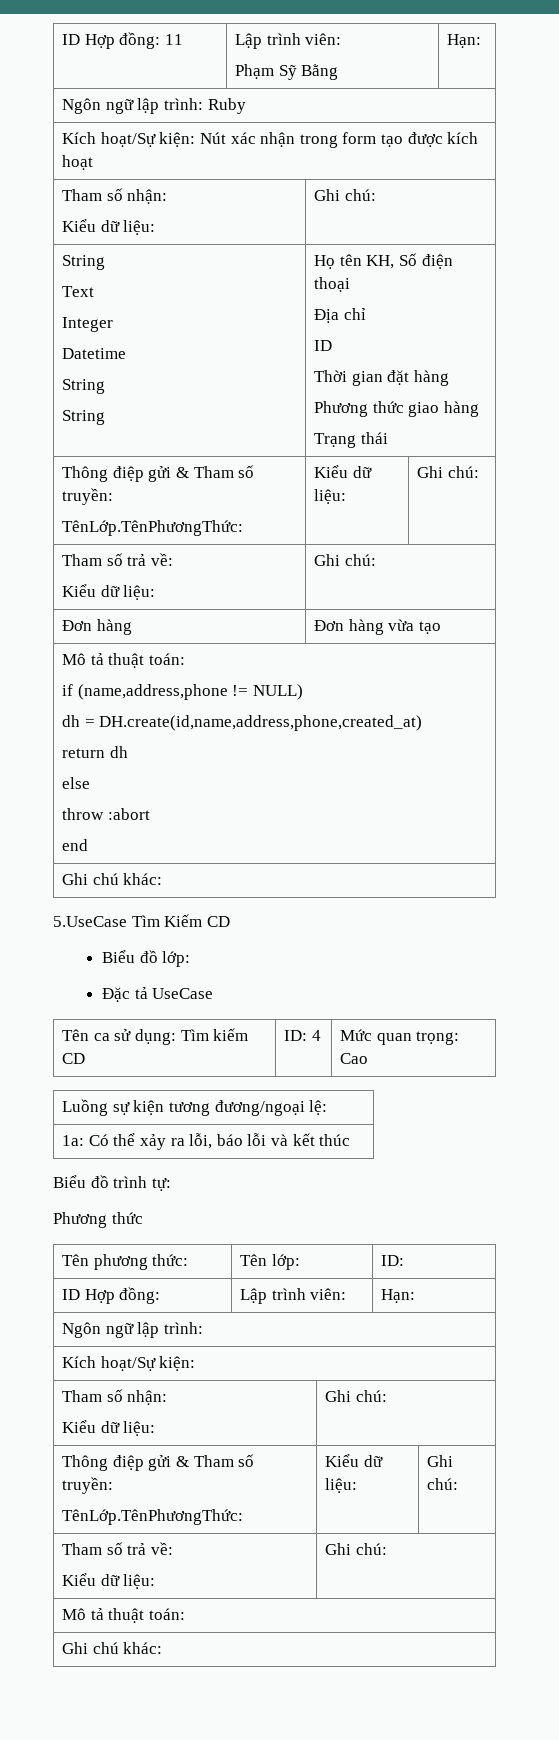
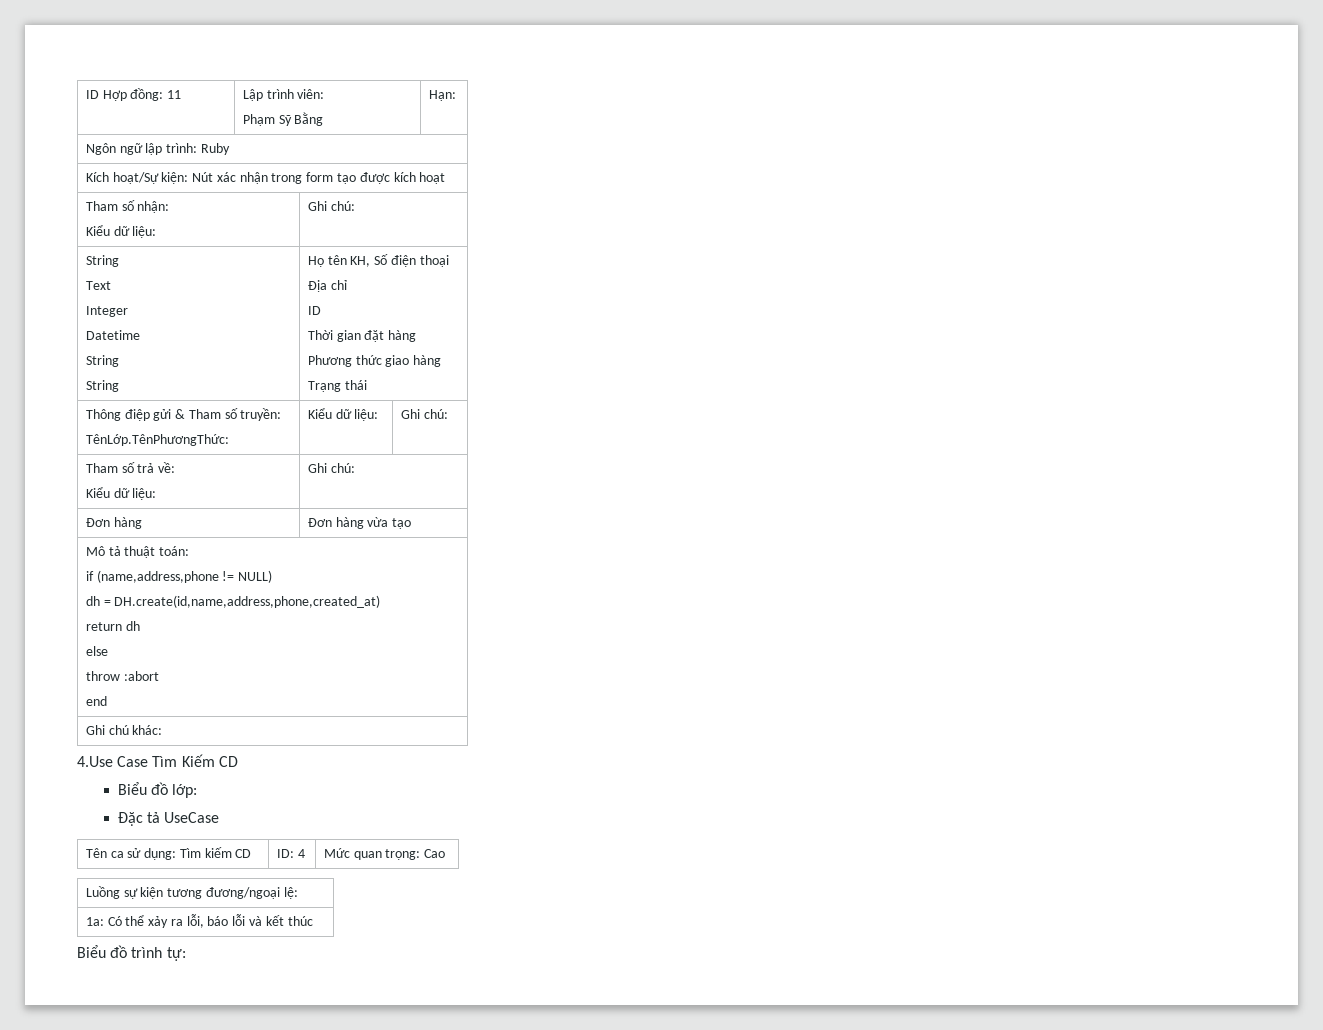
- 5.UseCase Tìm Kiếm CD
+ 4.Use Case Tìm Kiếm CD
  Biểu đồ trình tự:
- Phương thức
- Tên phương thức: | Tên lớp: | ID:
- ID Hợp đồng: | Lập trình viên: | Hạn:
- Ngôn ngữ lập trình:
- Kích hoạt/Sự kiện:
- Tham số nhận:
- Kiểu dữ liệu: | Ghi chú:
- Thông điệp gửi & Tham số truyền:
- TênLớp.TênPhươngThức: | Kiểu dữ liệu: | Ghi chú:
- Tham số trả về:
- Kiểu dữ liệu: | Ghi chú:
- Mô tả thuật toán:
- Ghi chú khác:

